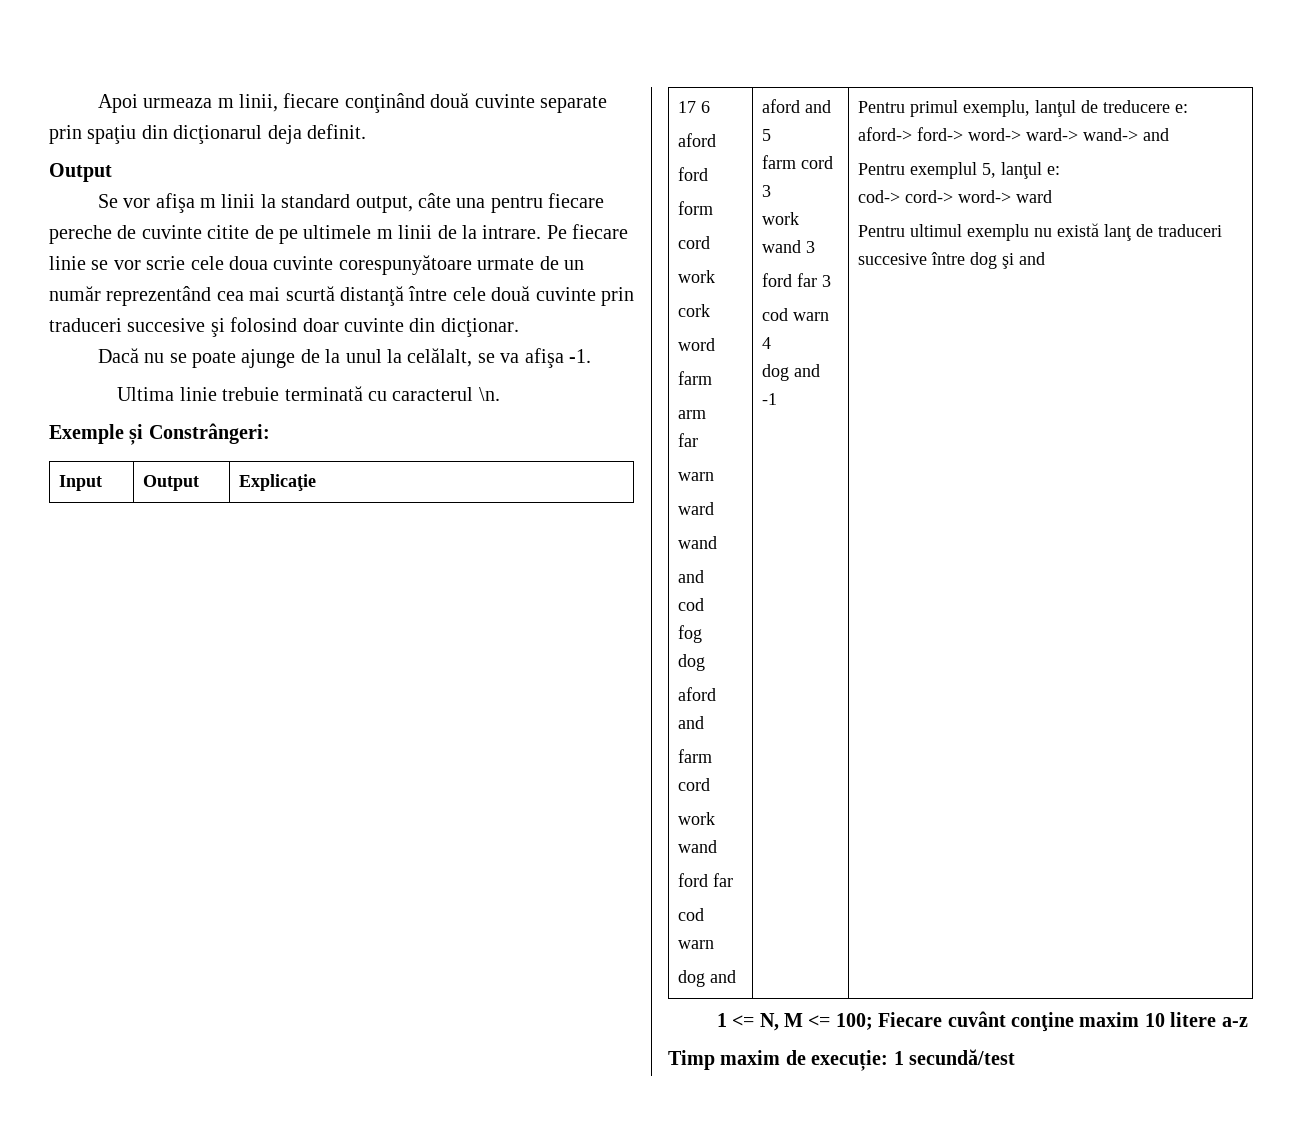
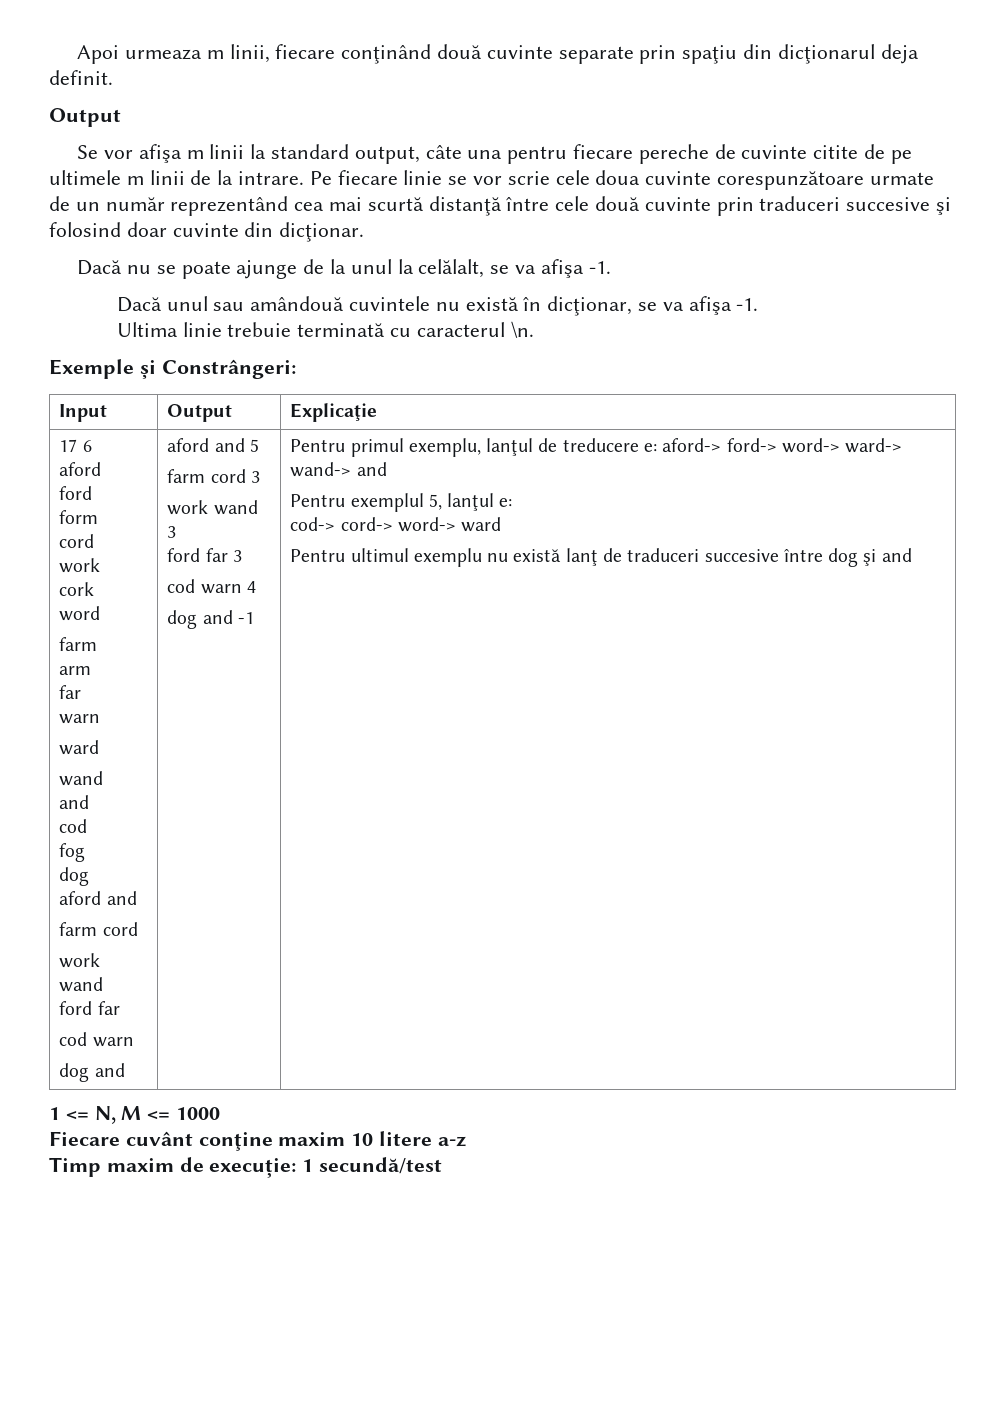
- Pe fiecare linie se vor scrie cele doua cuvinte corespunyătoare urmate de un număr reprezentând cea mai scurtă distanţă între cele două cuvinte prin traduceri succesive şi folosind doar cuvinte din dicţionar.
+ Pe fiecare linie se vor scrie cele doua cuvinte corespunzătoare urmate de un număr reprezentând cea mai scurtă distanţă între cele două cuvinte prin traduceri succesive şi folosind doar cuvinte din dicţionar.
+ Dacă unul sau amândouă cuvintele nu există în dicţionar, se va afişa -1.
- 1 <= N, M <= 100; Fiecare cuvânt conţine maxim 10 litere a-z
+ 1 <= N, M <= 1000
+ Fiecare cuvânt conţine maxim 10 litere a-z

